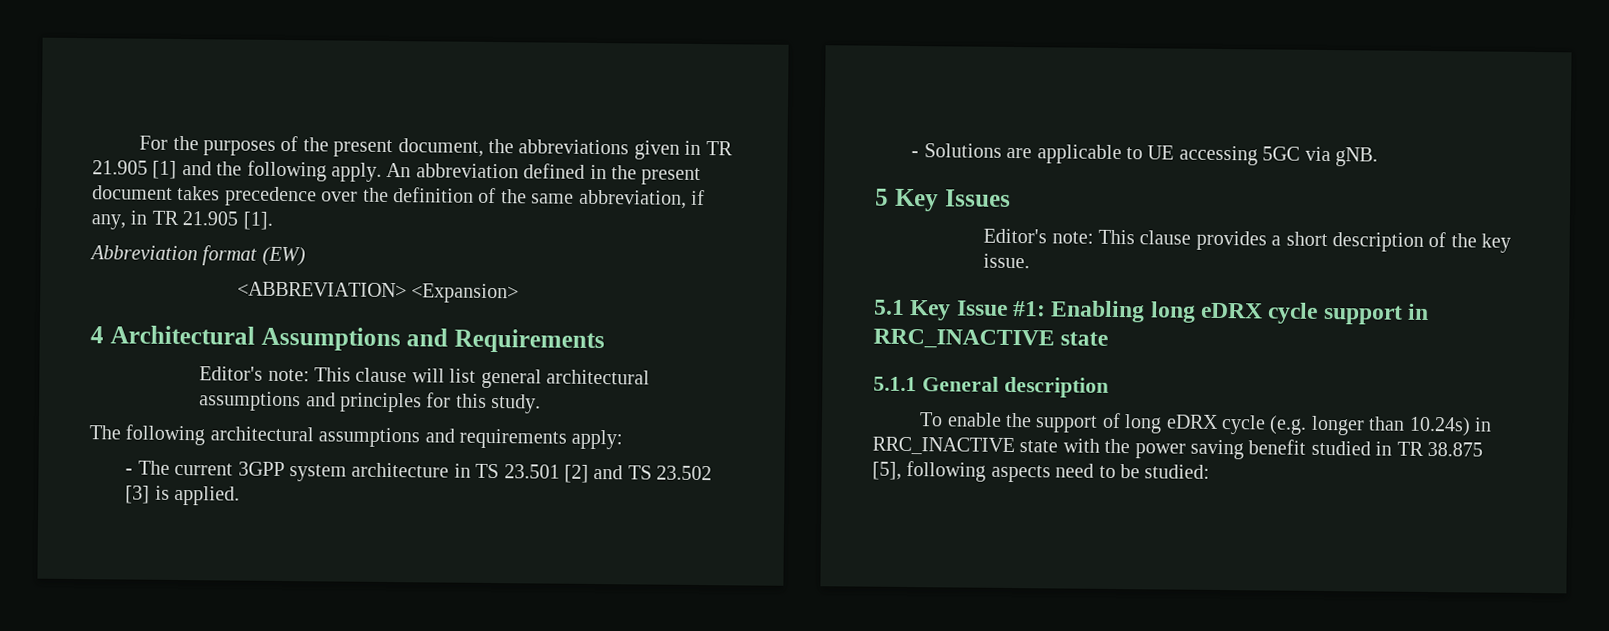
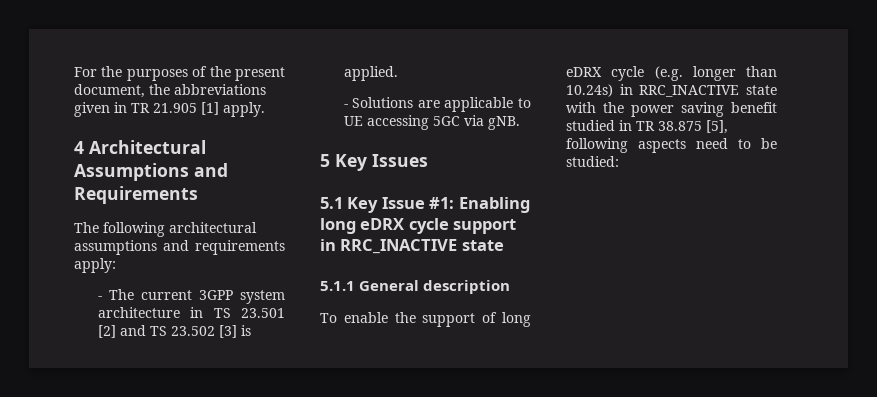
- For the purposes of the present document, the abbreviations given in TR 21.905 [1] and the following apply. An abbreviation defined in the present document takes precedence over the definition of the same abbreviation, if any, in TR 21.905 [1].
- Abbreviation format (EW)
- <ABBREVIATION> <Expansion>
+ For the purposes of the present document, the abbreviations given in TR 21.905 [1] apply.
- Editor's note: This clause will list general architectural assumptions and principles for this study.
- Editor's note: This clause provides a short description of the key issue.

